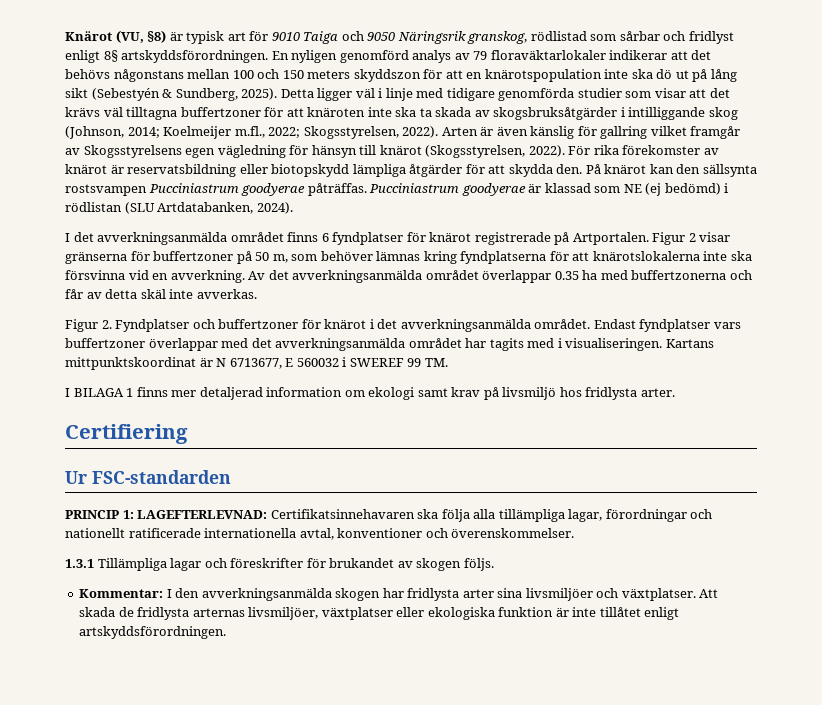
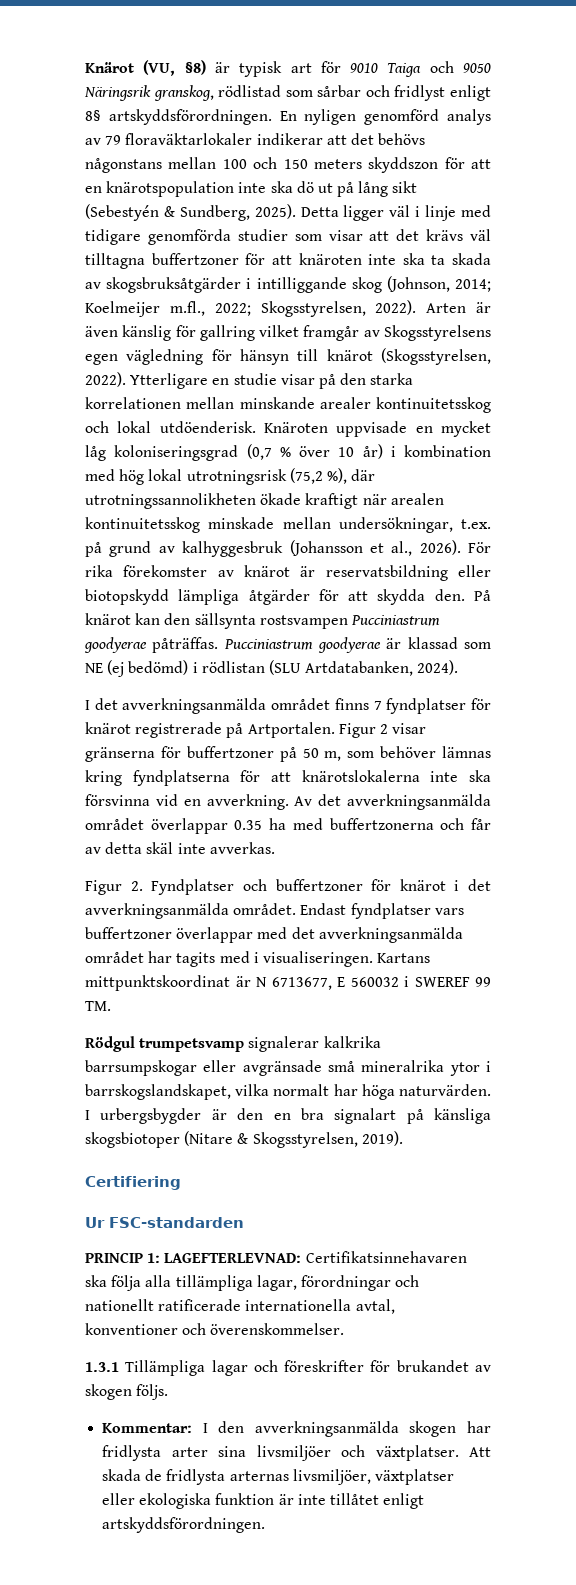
+ Ytterligare en studie visar på den starka korrelationen mellan minskande arealer kontinuitetsskog och lokal utdöenderisk. Knäroten uppvisade en mycket låg koloniseringsgrad (0,7 % över 10 år) i kombination med hög lokal utrotningsrisk (75,2 %), där utrotningssannolikheten ökade kraftigt när arealen kontinuitetsskog minskade mellan undersökningar, t.ex. på grund av kalhyggesbruk (Johansson et al., 2026).
- I det avverkningsanmälda området finns 6 fyndplatser för knärot registrerade på Artportalen.
+ I det avverkningsanmälda området finns 7 fyndplatser för knärot registrerade på Artportalen.
- I BILAGA 1 finns mer detaljerad information om ekologi samt krav på livsmiljö hos fridlysta arter.
+ Rödgul trumpetsvamp signalerar kalkrika barrsumpskogar eller avgränsade små mineralrika ytor i barrskogslandskapet, vilka normalt har höga naturvärden. I urbergsbygder är den en bra signalart på känsliga skogsbiotoper (Nitare & Skogsstyrelsen, 2019).

